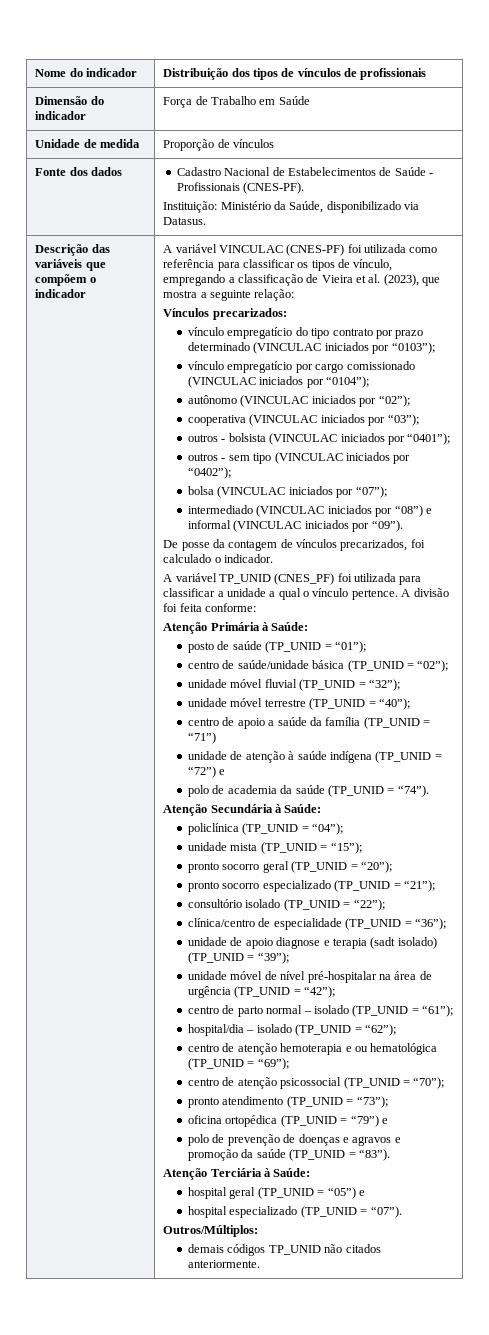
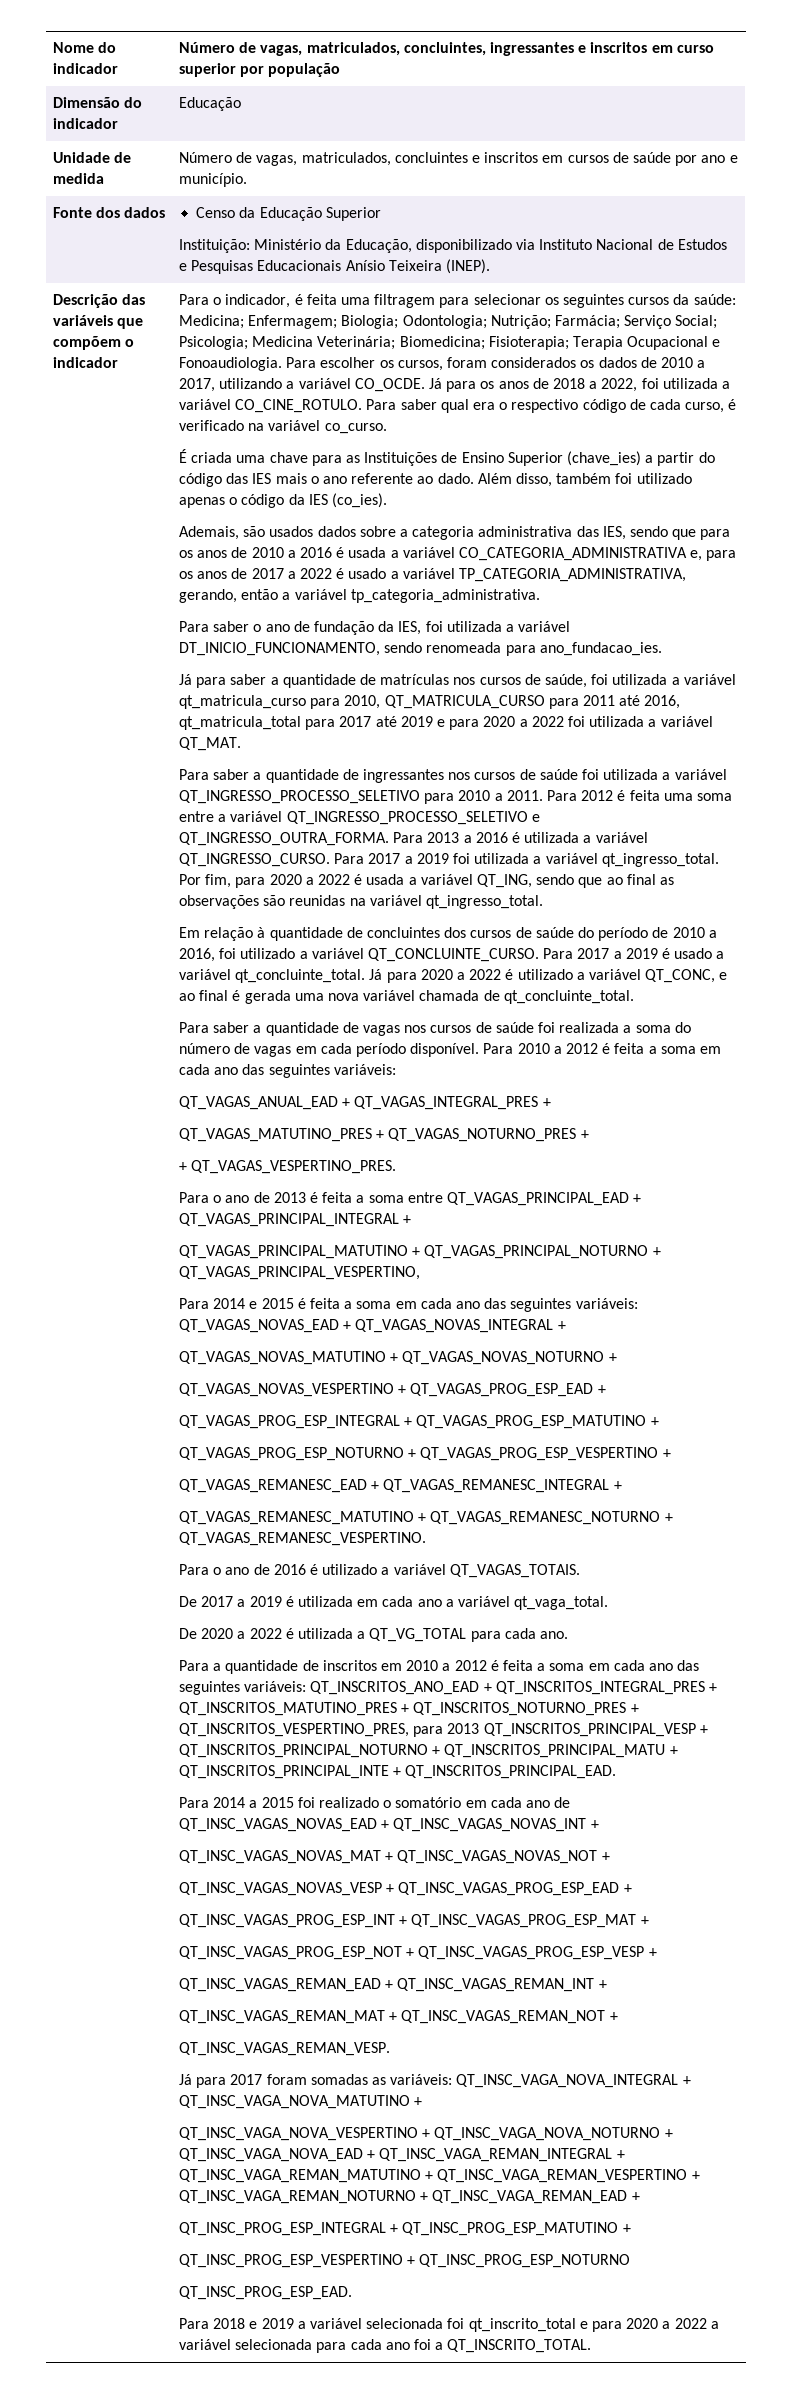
- Nome do indicador | Distribuição dos tipos de vínculos de profissionais
- Dimensão do indicador | Força de Trabalho em Saúde
- Unidade de medida | Proporção de vínculos
- Fonte dos dados | Cadastro Nacional de Estabelecimentos de Saúde - Profissionais (CNES-PF).
- Instituição: Ministério da Saúde, disponibilizado via Datasus.
+ Nome do indicador | Número de vagas, matriculados, concluintes, ingressantes e inscritos em curso superior por população
+ Dimensão do indicador | Educação
+ Unidade de medida | Número de vagas, matriculados, concluintes e inscritos em cursos de saúde por ano e município.
+ Fonte dos dados | Censo da Educação Superior
+ Instituição: Ministério da Educação, disponibilizado via Instituto Nacional de Estudos e Pesquisas Educacionais Anísio Teixeira (INEP).
- A variável VINCULAC (CNES-PF) foi utilizada como referência para classificar os tipos de vínculo, empregando a classificação de Vieira et al. (2023), que mostra a seguinte relação:
- Vínculos precarizados:
- vínculo empregatício do tipo contrato por prazo determinado (VINCULAC iniciados por “0103”);
- vínculo empregatício por cargo comissionado (VINCULAC iniciados por “0104”);
- autônomo (VINCULAC iniciados por “02”);
- cooperativa (VINCULAC iniciados por “03”);
- outros - bolsista (VINCULAC iniciados por “0401”);
- outros - sem tipo (VINCULAC iniciados por “0402”);
- bolsa (VINCULAC iniciados por “07”);
- intermediado (VINCULAC iniciados por “08”) e informal (VINCULAC iniciados por “09”).
- De posse da contagem de vínculos precarizados, foi calculado o indicador.
- A variável TP_UNID (CNES_PF) foi utilizada para classificar a unidade a qual o vínculo pertence. A divisão foi feita conforme:
- Atenção Primária à Saúde:
- posto de saúde (TP_UNID = “01”);
- centro de saúde/unidade básica (TP_UNID = “02”);
- unidade móvel fluvial (TP_UNID = “32”);
- unidade móvel terrestre (TP_UNID = “40”);
- centro de apoio a saúde da família (TP_UNID = “71”)
- unidade de atenção à saúde indígena (TP_UNID = “72”) e
- polo de academia da saúde (TP_UNID = “74”).
- Atenção Secundária à Saúde:
- policlínica (TP_UNID = “04”);
- unidade mista (TP_UNID = “15”);
- pronto socorro geral (TP_UNID = “20”);
- pronto socorro especializado (TP_UNID = “21”);
- consultório isolado (TP_UNID = “22”);
- clínica/centro de especialidade (TP_UNID = “36”);
- unidade de apoio diagnose e terapia (sadt isolado) (TP_UNID = “39”);
- unidade móvel de nível pré-hospitalar na área de urgência (TP_UNID = “42”);
- centro de parto normal – isolado (TP_UNID = “61”);
- hospital/dia – isolado (TP_UNID = “62”);
- centro de atenção hemoterapia e ou hematológica (TP_UNID = “69”);
- centro de atenção psicossocial (TP_UNID = “70”);
- pronto atendimento (TP_UNID = “73”);
- oficina ortopédica (TP_UNID = “79”) e
- polo de prevenção de doenças e agravos e promoção da saúde (TP_UNID = “83”).
- Atenção Terciária à Saúde:
- hospital geral (TP_UNID = “05”) e
- hospital especializado (TP_UNID = “07”).
- Outros/Múltiplos:
- demais códigos TP_UNID não citados anteriormente.
+ Para o indicador, é feita uma filtragem para selecionar os seguintes cursos da saúde: Medicina; Enfermagem; Biologia; Odontologia; Nutrição; Farmácia; Serviço Social; Psicologia; Medicina Veterinária; Biomedicina; Fisioterapia; Terapia Ocupacional e Fonoaudiologia. Para escolher os cursos, foram considerados os dados de 2010 a 2017, utilizando a variável CO_OCDE. Já para os anos de 2018 a 2022, foi utilizada a variável CO_CINE_ROTULO. Para saber qual era o respectivo código de cada curso, é verificado na variável co_curso.
+ É criada uma chave para as Instituições de Ensino Superior (chave_ies) a partir do código das IES mais o ano referente ao dado. Além disso, também foi utilizado apenas o código da IES (co_ies).
+ Ademais, são usados dados sobre a categoria administrativa das IES, sendo que para os anos de 2010 a 2016 é usada a variável CO_CATEGORIA_ADMINISTRATIVA e, para os anos de 2017 a 2022 é usado a variável TP_CATEGORIA_ADMINISTRATIVA, gerando, então a variável tp_categoria_administrativa.
+ Para saber o ano de fundação da IES, foi utilizada a variável DT_INICIO_FUNCIONAMENTO, sendo renomeada para ano_fundacao_ies.
+ Já para saber a quantidade de matrículas nos cursos de saúde, foi utilizada a variável qt_matricula_curso para 2010, QT_MATRICULA_CURSO para 2011 até 2016, qt_matricula_total para 2017 até 2019 e para 2020 a 2022 foi utilizada a variável QT_MAT.
+ Para saber a quantidade de ingressantes nos cursos de saúde foi utilizada a variável QT_INGRESSO_PROCESSO_SELETIVO para 2010 a 2011. Para 2012 é feita uma soma entre a variável QT_INGRESSO_PROCESSO_SELETIVO e QT_INGRESSO_OUTRA_FORMA. Para 2013 a 2016 é utilizada a variável QT_INGRESSO_CURSO. Para 2017 a 2019 foi utilizada a variável qt_ingresso_total. Por fim, para 2020 a 2022 é usada a variável QT_ING, sendo que ao final as observações são reunidas na variável qt_ingresso_total.
+ Em relação à quantidade de concluintes dos cursos de saúde do período de 2010 a 2016, foi utilizado a variável QT_CONCLUINTE_CURSO. Para 2017 a 2019 é usado a variável qt_concluinte_total. Já para 2020 a 2022 é utilizado a variável QT_CONC, e ao final é gerada uma nova variável chamada de qt_concluinte_total.
+ Para saber a quantidade de vagas nos cursos de saúde foi realizada a soma do número de vagas em cada período disponível. Para 2010 a 2012 é feita a soma em cada ano das seguintes variáveis:
+ QT_VAGAS_ANUAL_EAD + QT_VAGAS_INTEGRAL_PRES +
+ QT_VAGAS_MATUTINO_PRES + QT_VAGAS_NOTURNO_PRES +
+ + QT_VAGAS_VESPERTINO_PRES.
+ Para o ano de 2013 é feita a soma entre QT_VAGAS_PRINCIPAL_EAD + QT_VAGAS_PRINCIPAL_INTEGRAL +
+ QT_VAGAS_PRINCIPAL_MATUTINO + QT_VAGAS_PRINCIPAL_NOTURNO + QT_VAGAS_PRINCIPAL_VESPERTINO,
+ Para 2014 e 2015 é feita a soma em cada ano das seguintes variáveis: QT_VAGAS_NOVAS_EAD + QT_VAGAS_NOVAS_INTEGRAL +
+ QT_VAGAS_NOVAS_MATUTINO + QT_VAGAS_NOVAS_NOTURNO +
+ QT_VAGAS_NOVAS_VESPERTINO + QT_VAGAS_PROG_ESP_EAD +
+ QT_VAGAS_PROG_ESP_INTEGRAL + QT_VAGAS_PROG_ESP_MATUTINO +
+ QT_VAGAS_PROG_ESP_NOTURNO + QT_VAGAS_PROG_ESP_VESPERTINO +
+ QT_VAGAS_REMANESC_EAD + QT_VAGAS_REMANESC_INTEGRAL +
+ QT_VAGAS_REMANESC_MATUTINO + QT_VAGAS_REMANESC_NOTURNO + QT_VAGAS_REMANESC_VESPERTINO.
+ Para o ano de 2016 é utilizado a variável QT_VAGAS_TOTAIS.
+ De 2017 a 2019 é utilizada em cada ano a variável qt_vaga_total.
+ De 2020 a 2022 é utilizada a QT_VG_TOTAL para cada ano.
+ Para a quantidade de inscritos em 2010 a 2012 é feita a soma em cada ano das seguintes variáveis: QT_INSCRITOS_ANO_EAD + QT_INSCRITOS_INTEGRAL_PRES + QT_INSCRITOS_MATUTINO_PRES + QT_INSCRITOS_NOTURNO_PRES + QT_INSCRITOS_VESPERTINO_PRES, para 2013 QT_INSCRITOS_PRINCIPAL_VESP + QT_INSCRITOS_PRINCIPAL_NOTURNO + QT_INSCRITOS_PRINCIPAL_MATU + QT_INSCRITOS_PRINCIPAL_INTE + QT_INSCRITOS_PRINCIPAL_EAD.
+ Para 2014 a 2015 foi realizado o somatório em cada ano de QT_INSC_VAGAS_NOVAS_EAD + QT_INSC_VAGAS_NOVAS_INT +
+ QT_INSC_VAGAS_NOVAS_MAT + QT_INSC_VAGAS_NOVAS_NOT +
+ QT_INSC_VAGAS_NOVAS_VESP + QT_INSC_VAGAS_PROG_ESP_EAD +
+ QT_INSC_VAGAS_PROG_ESP_INT + QT_INSC_VAGAS_PROG_ESP_MAT +
+ QT_INSC_VAGAS_PROG_ESP_NOT + QT_INSC_VAGAS_PROG_ESP_VESP +
+ QT_INSC_VAGAS_REMAN_EAD + QT_INSC_VAGAS_REMAN_INT +
+ QT_INSC_VAGAS_REMAN_MAT + QT_INSC_VAGAS_REMAN_NOT +
+ QT_INSC_VAGAS_REMAN_VESP.
+ Já para 2017 foram somadas as variáveis: QT_INSC_VAGA_NOVA_INTEGRAL + QT_INSC_VAGA_NOVA_MATUTINO +
+ QT_INSC_VAGA_NOVA_VESPERTINO + QT_INSC_VAGA_NOVA_NOTURNO + QT_INSC_VAGA_NOVA_EAD + QT_INSC_VAGA_REMAN_INTEGRAL + QT_INSC_VAGA_REMAN_MATUTINO + QT_INSC_VAGA_REMAN_VESPERTINO + QT_INSC_VAGA_REMAN_NOTURNO + QT_INSC_VAGA_REMAN_EAD +
+ QT_INSC_PROG_ESP_INTEGRAL + QT_INSC_PROG_ESP_MATUTINO +
+ QT_INSC_PROG_ESP_VESPERTINO + QT_INSC_PROG_ESP_NOTURNO
+ QT_INSC_PROG_ESP_EAD.
+ Para 2018 e 2019 a variável selecionada foi qt_inscrito_total e para 2020 a 2022 a variável selecionada para cada ano foi a QT_INSCRITO_TOTAL.

